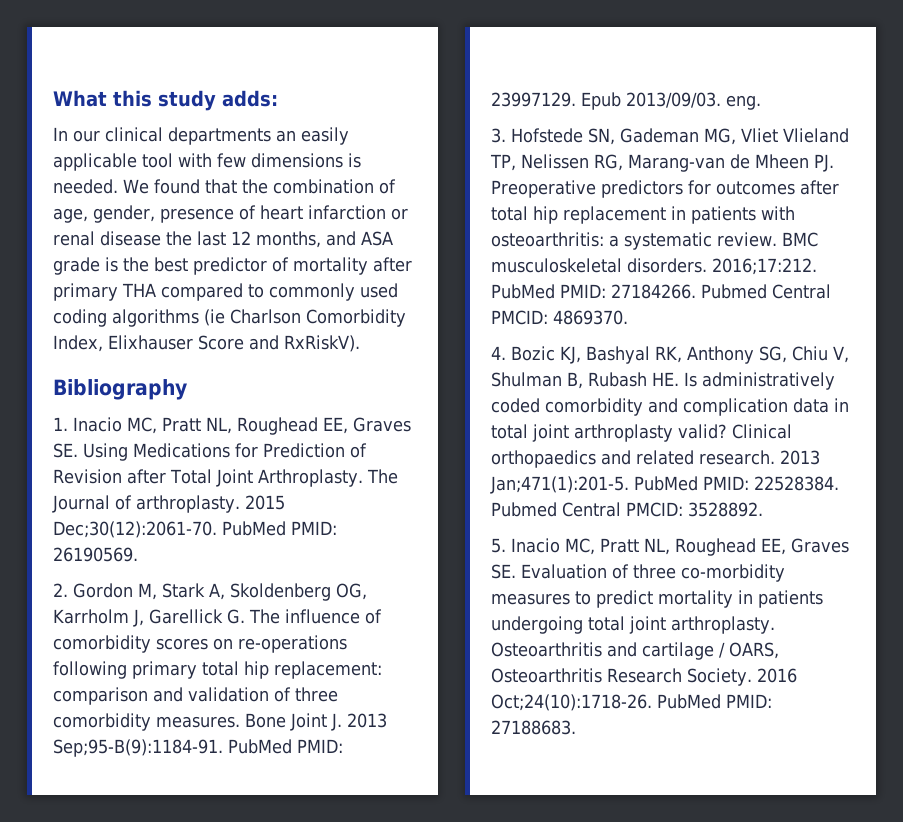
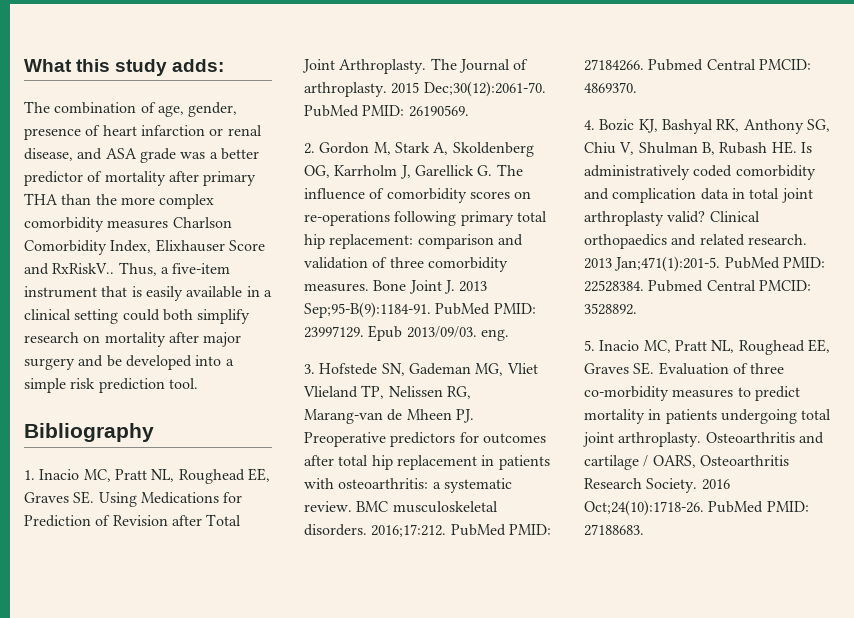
- In our clinical departments an easily applicable tool with few dimensions is needed. We found that the combination of age, gender, presence of heart infarction or renal disease the last 12 months, and ASA grade is the best predictor of mortality after primary THA compared to commonly used coding algorithms (ie Charlson Comorbidity Index, Elixhauser Score and RxRiskV).
+ The combination of age, gender, presence of heart infarction or renal disease, and ASA grade was a better predictor of mortality after primary THA than the more complex comorbidity measures Charlson Comorbidity Index, Elixhauser Score and RxRiskV.. Thus, a five-item instrument that is easily available in a clinical setting could both simplify research on mortality after major surgery and be developed into a simple risk prediction tool.

